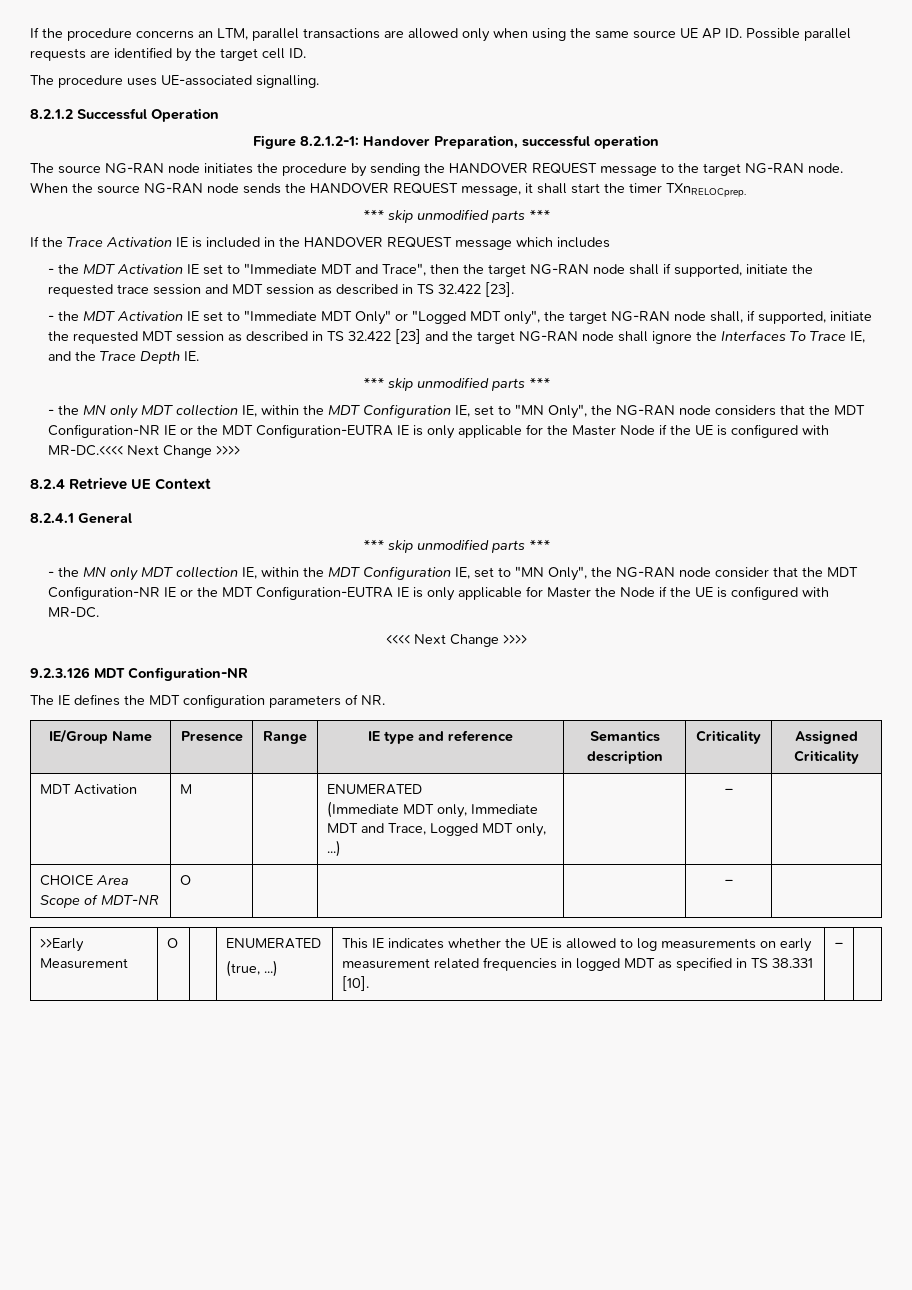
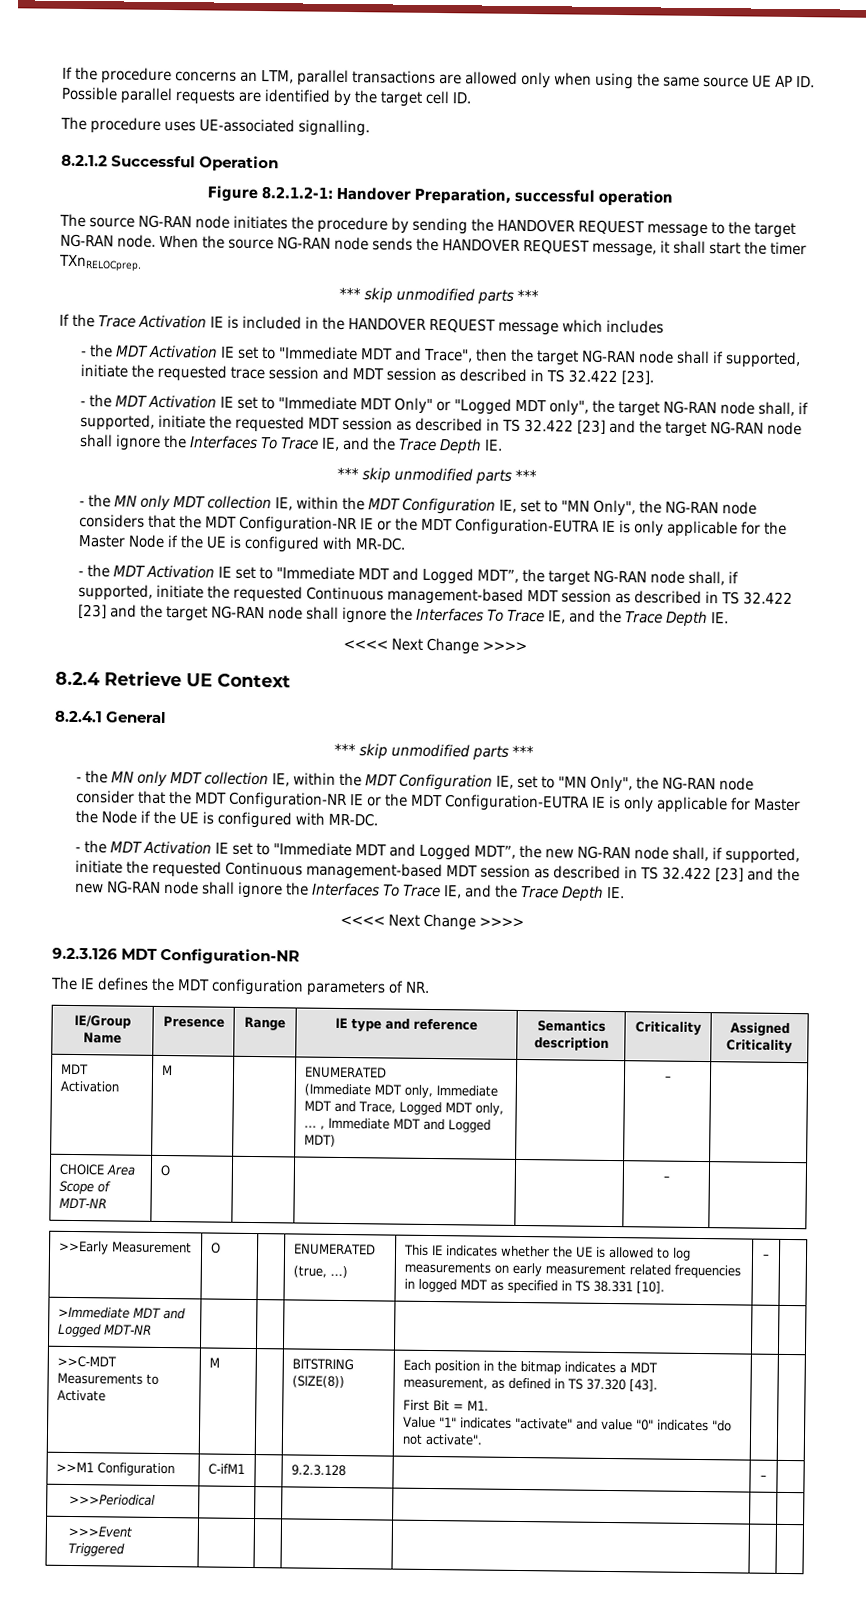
- - the MN only MDT collection IE, within the MDT Configuration IE, set to "MN Only", the NG-RAN node considers that the MDT Configuration-NR IE or the MDT Configuration-EUTRA IE is only applicable for the Master Node if the UE is configured with MR-DC.<<<< Next Change >>>>
+ - the MN only MDT collection IE, within the MDT Configuration IE, set to "MN Only", the NG-RAN node considers that the MDT Configuration-NR IE or the MDT Configuration-EUTRA IE is only applicable for the Master Node if the UE is configured with MR-DC.
+ - the MDT Activation IE set to "Immediate MDT and Logged MDT”, the target NG-RAN node shall, if supported, initiate the requested Continuous management-based MDT session as described in TS 32.422 [23] and the target NG-RAN node shall ignore the Interfaces To Trace IE, and the Trace Depth IE.
+ <<<< Next Change >>>>
+ - the MDT Activation IE set to "Immediate MDT and Logged MDT”, the new NG-RAN node shall, if supported, initiate the requested Continuous management-based MDT session as described in TS 32.422 [23] and the new NG-RAN node shall ignore the Interfaces To Trace IE, and the Trace Depth IE.
  MDT Activation | M | | ENUMERATED
- (Immediate MDT only, Immediate MDT and Trace, Logged MDT only, ...) | | – |
+ (Immediate MDT only, Immediate MDT and Trace, Logged MDT only, ... , Immediate MDT and Logged MDT) | | – |
+ >Immediate MDT and Logged MDT-NR | | | | | |
+ >>C-MDT Measurements to Activate | M | | BITSTRING (SIZE(8)) | Each position in the bitmap indicates a MDT measurement, as defined in TS 37.320 [43].
+ First Bit = M1.
+ Value "1" indicates "activate" and value "0" indicates "do not activate". | |
+ >>M1 Configuration | C-ifM1 | | 9.2.3.128 | | – |
+ >>>Periodical | | | | | |
+ >>>Event Triggered | | | | | |

